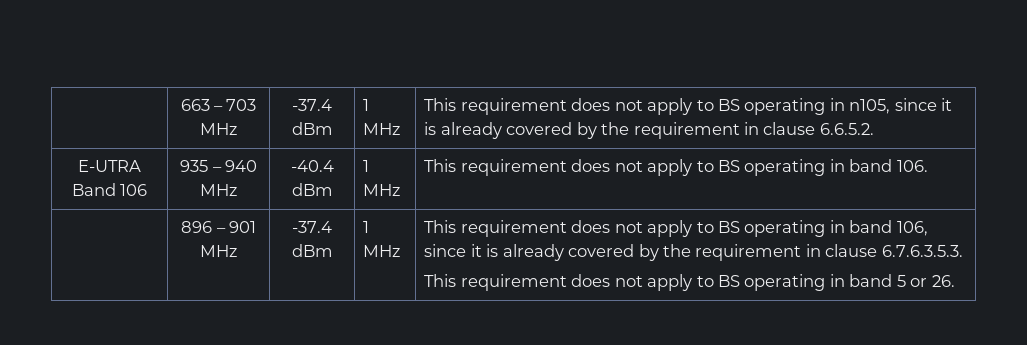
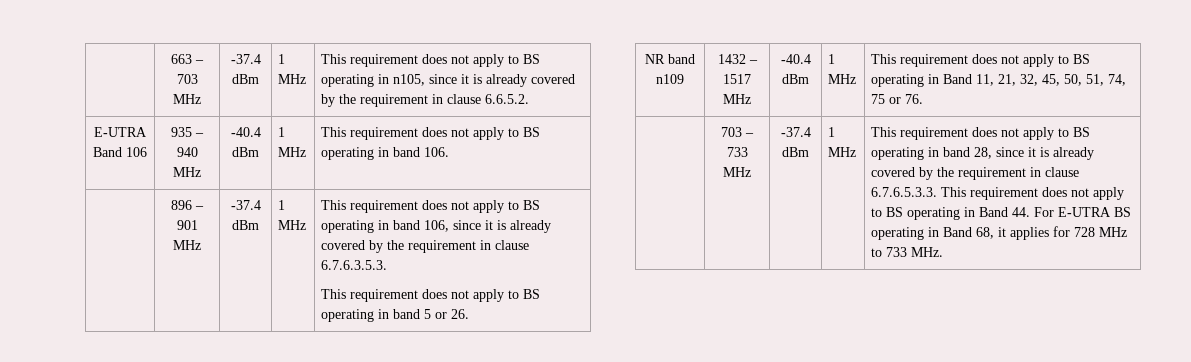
+ NR band n109 | 1432 – 1517 MHz | -40.4 dBm | 1 MHz | This requirement does not apply to BS operating in Band 11, 21, 32, 45, 50, 51, 74, 75 or 76.
+ | 703 – 733 MHz | -37.4 dBm | 1 MHz | This requirement does not apply to BS operating in band 28, since it is already covered by the requirement in clause 6.7.6.5.3.3. This requirement does not apply to BS operating in Band 44. For E-UTRA BS operating in Band 68, it applies for 728 MHz to 733 MHz.

